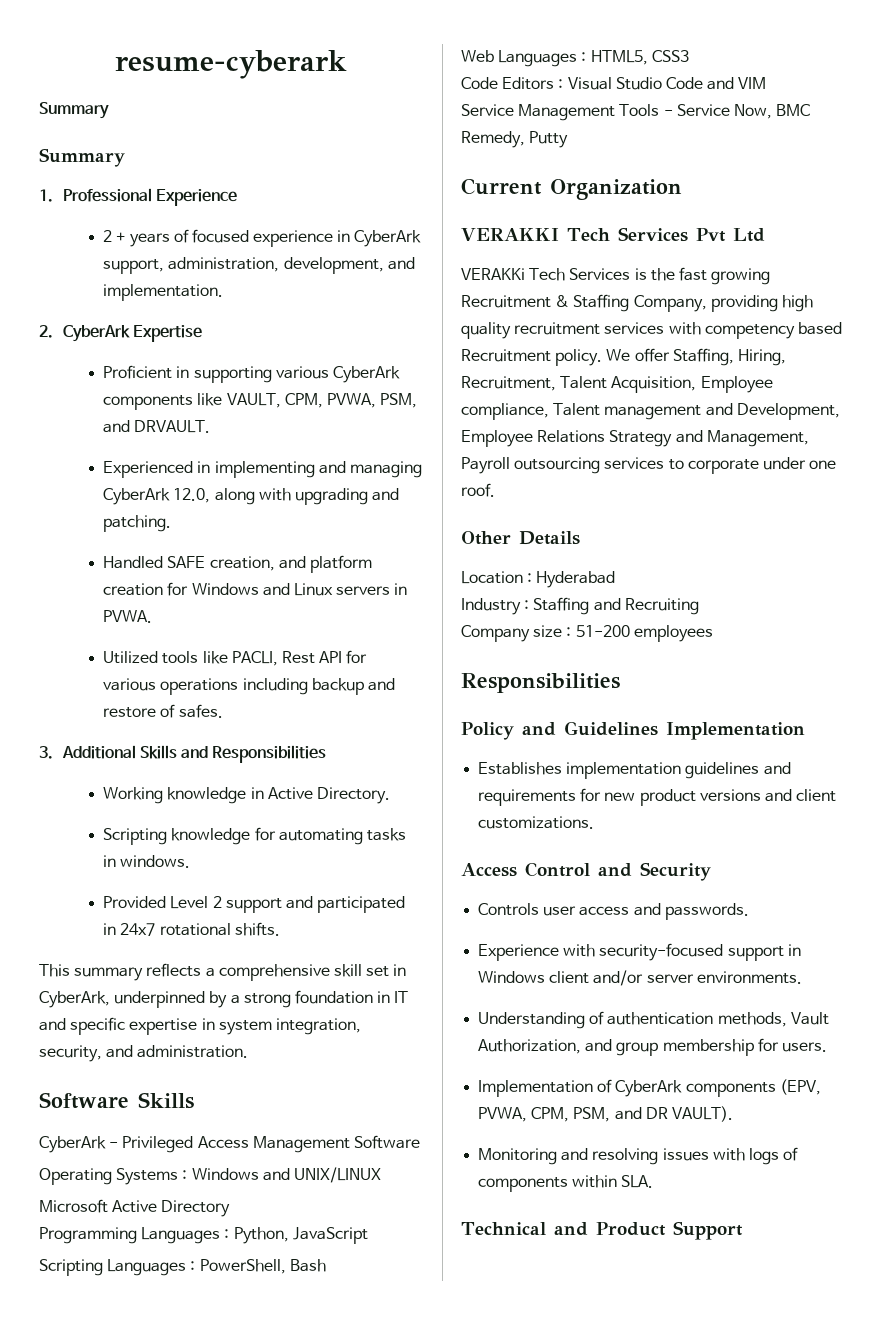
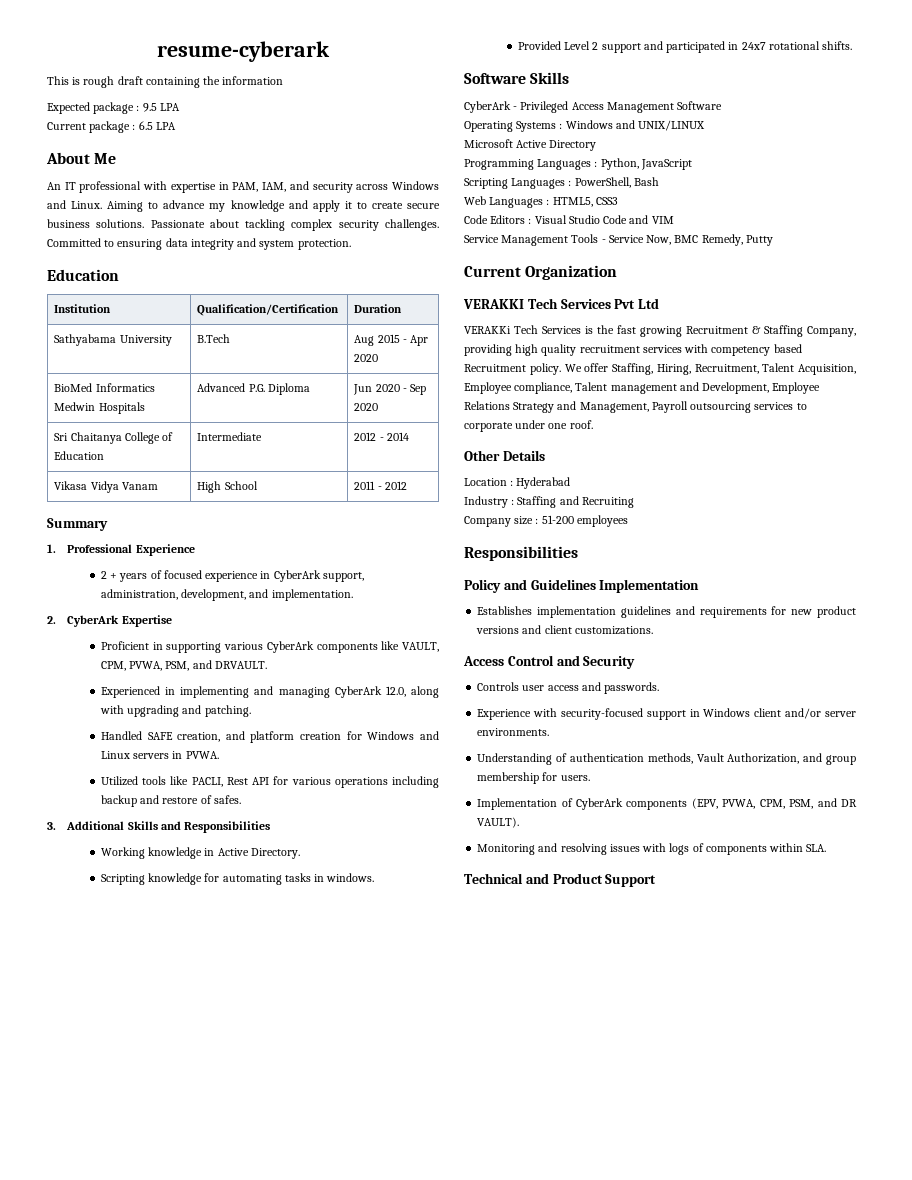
  resume-cyberark
- Summary
+ This is rough draft containing the information
+ Expected package : 9.5 LPA
+ Current package : 6.5 LPA
+ About Me
+ An IT professional with expertise in PAM, IAM, and security across Windows and Linux. Aiming to advance my knowledge and apply it to create secure business solutions. Passionate about tackling complex security challenges. Committed to ensuring data integrity and system protection.
+ Education
+ Institution | Qualification/Certification | Duration
+ Sathyabama University | B.Tech | Aug 2015 - Apr 2020
+ BioMed Informatics Medwin Hospitals | Advanced P.G. Diploma | Jun 2020 - Sep 2020
+ Sri Chaitanya College of Education | Intermediate | 2012 - 2014
+ Vikasa Vidya Vanam | High School | 2011 - 2012
- This summary reflects a comprehensive skill set in CyberArk, underpinned by a strong foundation in IT and specific expertise in system integration, security, and administration.

